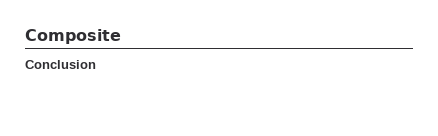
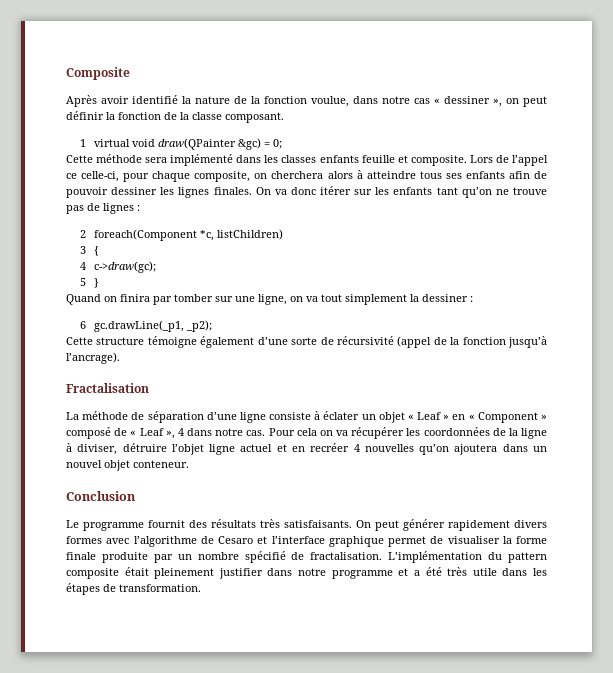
+ Après avoir identifié la nature de la fonction voulue, dans notre cas « dessiner », on peut définir la fonction de la classe composant.
+ 1 virtual void draw(QPainter &gc) = 0;
+ Cette méthode sera implémenté dans les classes enfants feuille et composite. Lors de l’appel ce celle-ci, pour chaque composite, on cherchera alors à atteindre tous ses enfants afin de pouvoir dessiner les lignes finales. On va donc itérer sur les enfants tant qu’on ne trouve pas de lignes :
+ 2 foreach(Component *c, listChildren)
+ 3 {
+ 4 c->draw(gc);
+ 5 }
+ Quand on finira par tomber sur une ligne, on va tout simplement la dessiner :
+ 6 gc.drawLine(_p1, _p2);
+ Cette structure témoigne également d’une sorte de récursivité (appel de la fonction jusqu’à l’ancrage).
+ Fractalisation
+ La méthode de séparation d’une ligne consiste à éclater un objet « Leaf » en « Component » composé de « Leaf », 4 dans notre cas. Pour cela on va récupérer les coordonnées de la ligne à diviser, détruire l’objet ligne actuel et en recréer 4 nouvelles qu’on ajoutera dans un nouvel objet conteneur.
  Conclusion
+ Le programme fournit des résultats très satisfaisants. On peut générer rapidement divers formes avec l’algorithme de Cesaro et l’interface graphique permet de visualiser la forme finale produite par un nombre spécifié de fractalisation. L’implémentation du pattern composite était pleinement justifier dans notre programme et a été très utile dans les étapes de transformation.

